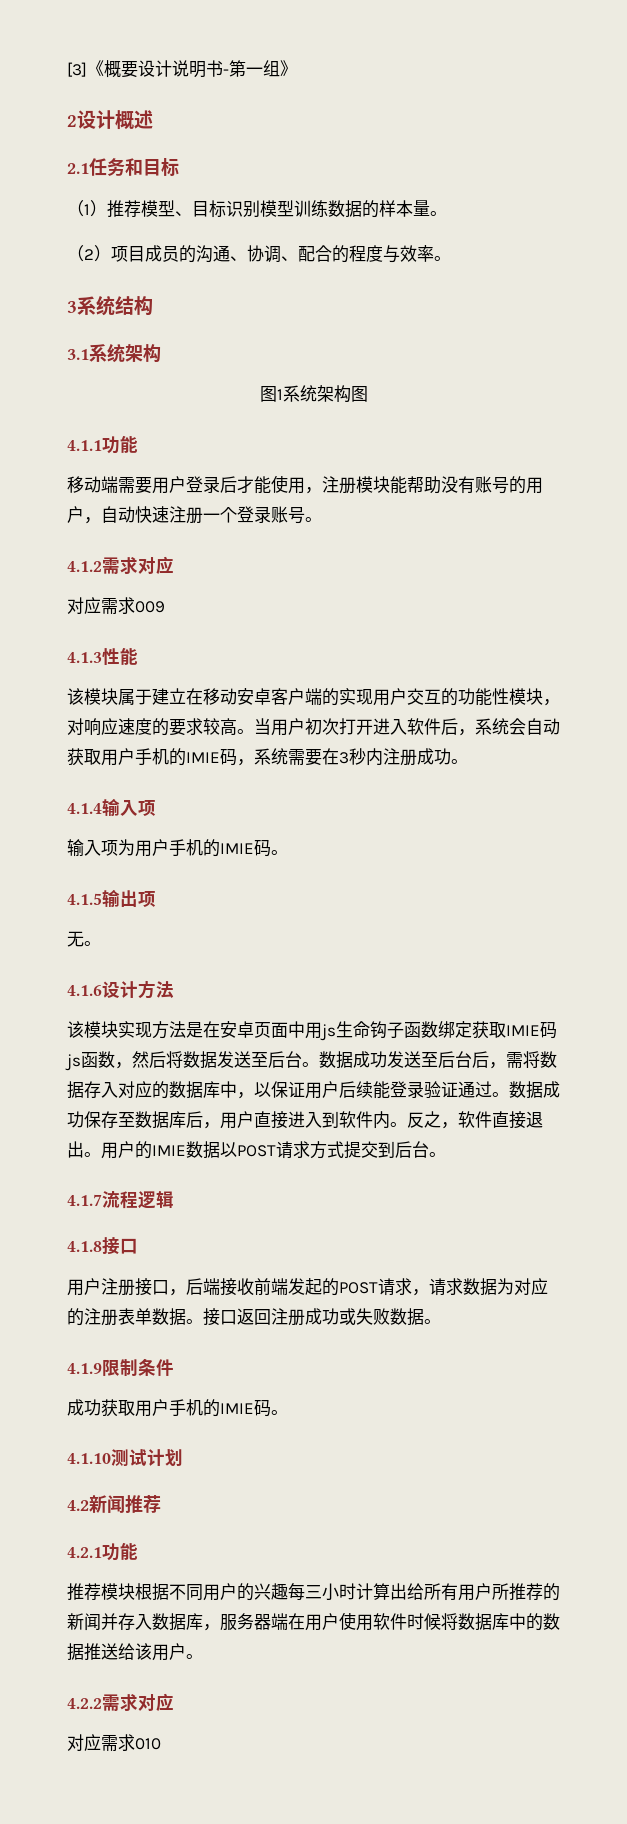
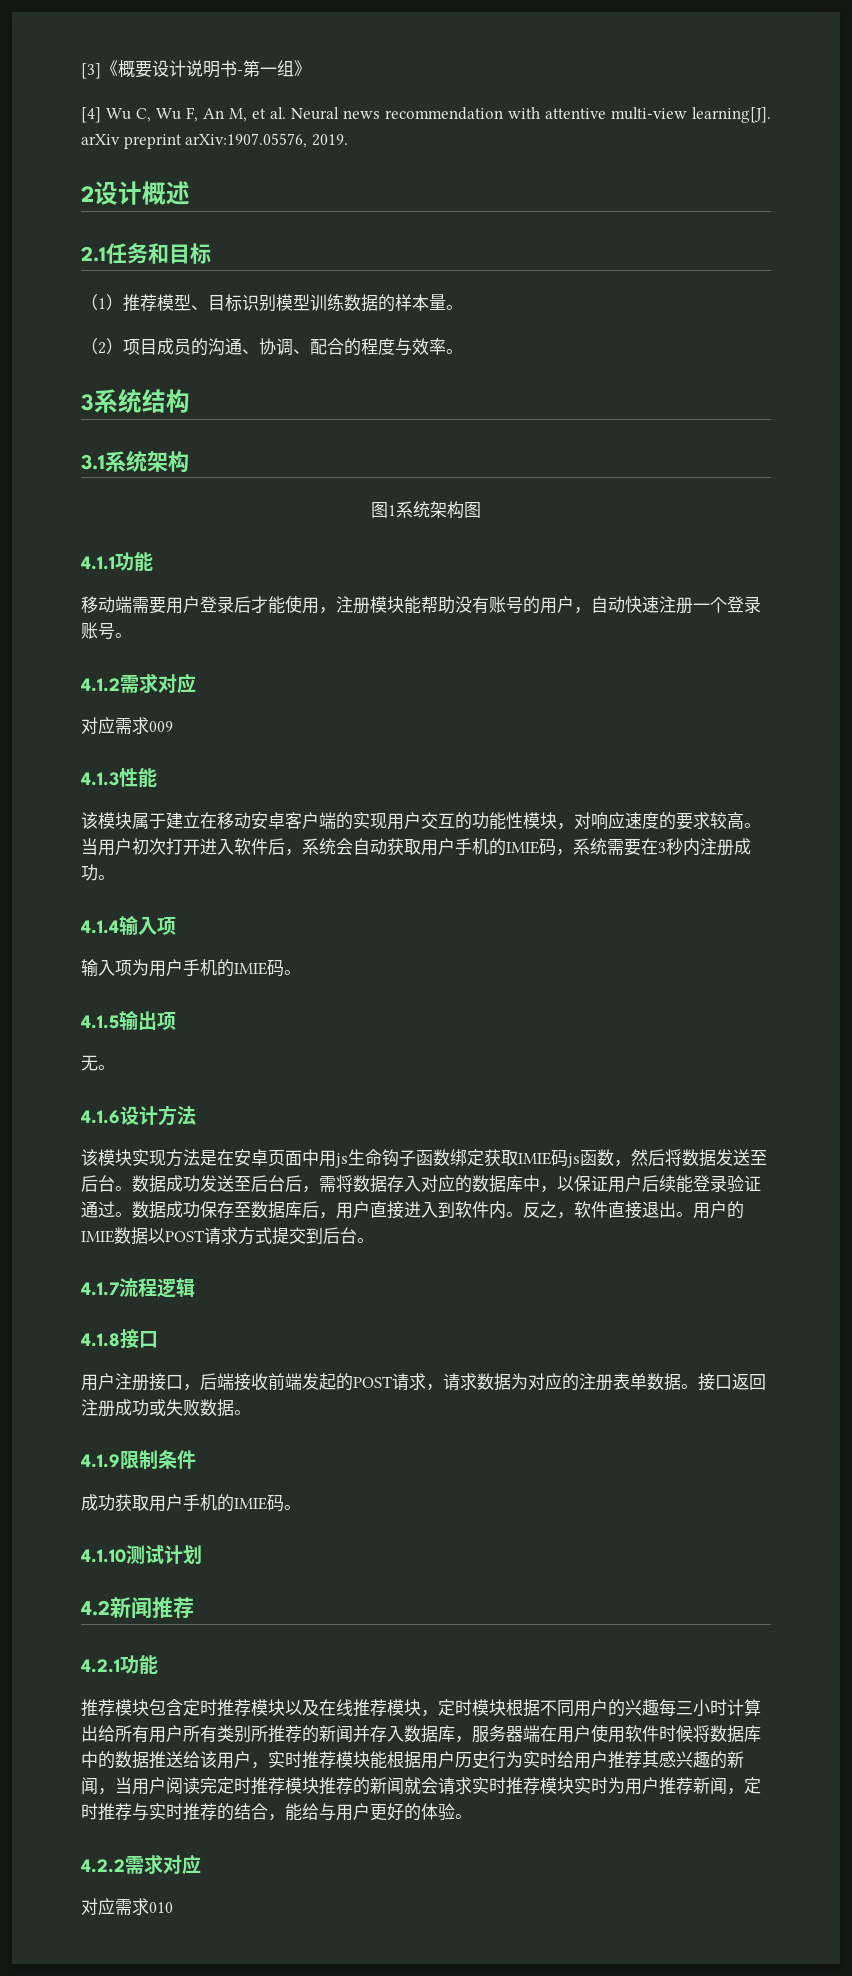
+ [4] Wu C, Wu F, An M, et al. Neural news recommendation with attentive multi-view learning[J]. arXiv preprint arXiv:1907.05576, 2019.
- 推荐模块根据不同用户的兴趣每三小时计算出给所有用户所推荐的新闻并存入数据库，服务器端在用户使用软件时候将数据库中的数据推送给该用户。
+ 推荐模块包含定时推荐模块以及在线推荐模块，定时模块根据不同用户的兴趣每三小时计算出给所有用户所有类别所推荐的新闻并存入数据库，服务器端在用户使用软件时候将数据库中的数据推送给该用户，实时推荐模块能根据用户历史行为实时给用户推荐其感兴趣的新闻，当用户阅读完定时推荐模块推荐的新闻就会请求实时推荐模块实时为用户推荐新闻，定时推荐与实时推荐的结合，能给与用户更好的体验。

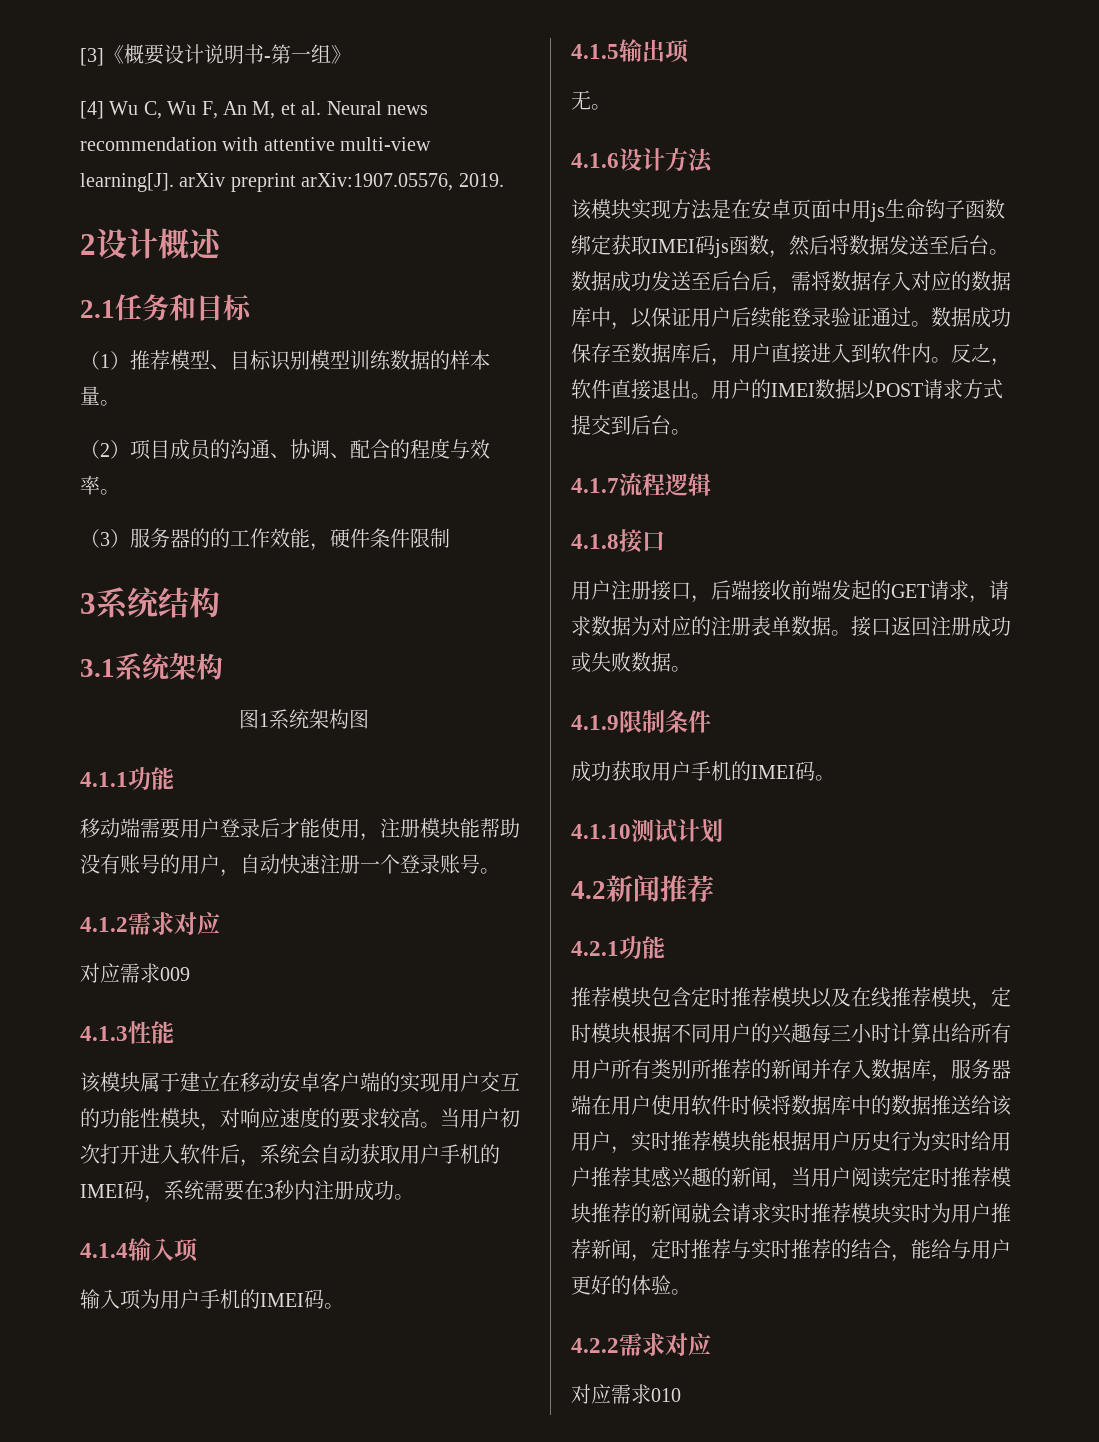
+ （3）服务器的的工作效能，硬件条件限制
- 当用户初次打开进入软件后，系统会自动获取用户手机的IMIE码，系统需要在3秒内注册成功。
+ 当用户初次打开进入软件后，系统会自动获取用户手机的IMEI码，系统需要在3秒内注册成功。
- 输入项为用户手机的IMIE码。
+ 输入项为用户手机的IMEI码。
- 该模块实现方法是在安卓页面中用js生命钩子函数绑定获取IMIE码js函数，然后将数据发送至后台。
+ 该模块实现方法是在安卓页面中用js生命钩子函数绑定获取IMEI码js函数，然后将数据发送至后台。
- 用户的IMIE数据以POST请求方式提交到后台。
+ 用户的IMEI数据以POST请求方式提交到后台。
- 用户注册接口，后端接收前端发起的POST请求，请求数据为对应的注册表单数据。
+ 用户注册接口，后端接收前端发起的GET请求，请求数据为对应的注册表单数据。
- 成功获取用户手机的IMIE码。
+ 成功获取用户手机的IMEI码。

